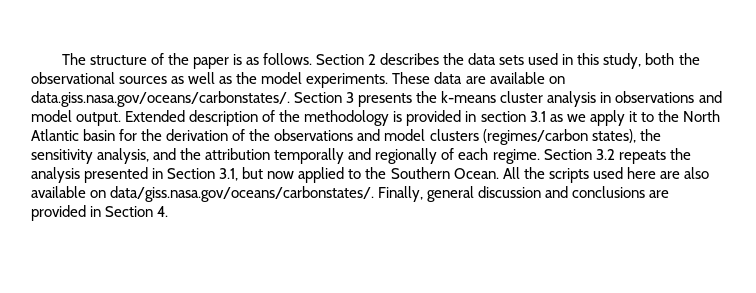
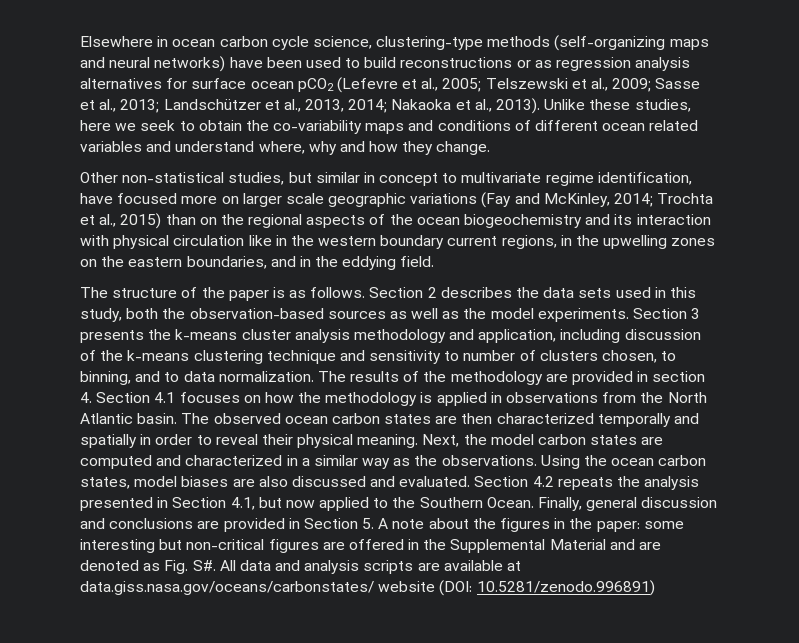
+ Elsewhere in ocean carbon cycle science, clustering-type methods (self-organizing maps and neural networks) have been used to build reconstructions or as regression analysis alternatives for surface ocean pCO2 (Lefevre et al., 2005; Telszewski et al., 2009; Sasse et al., 2013; Landschützer et al., 2013, 2014; Nakaoka et al., 2013). Unlike these studies, here we seek to obtain the co-variability maps and conditions of different ocean related variables and understand where, why and how they change.
+ Other non-statistical studies, but similar in concept to multivariate regime identification, have focused more on larger scale geographic variations (Fay and McKinley, 2014; Trochta et al., 2015) than on the regional aspects of the ocean biogeochemistry and its interaction with physical circulation like in the western boundary current regions, in the upwelling zones on the eastern boundaries, and in the eddying field.
- Section 2 describes the data sets used in this study, both the observational sources as well as the model experiments.
+ Section 2 describes the data sets used in this study, both the observation-based sources as well as the model experiments.
- These data are available on data.giss.nasa.gov/oceans/carbonstates/. Section 3 presents the k-means cluster analysis in observations and model output. Extended description of the methodology is provided in section 3.1 as we apply it to the North Atlantic basin for the derivation of the observations and model clusters (regimes/carbon states), the sensitivity analysis, and the attribution temporally and regionally of each regime. Section 3.2 repeats the analysis presented in Section 3.1, but now applied to the Southern Ocean.
+ Section 3 presents the k-means cluster analysis methodology and application, including discussion of the k-means clustering technique and sensitivity to number of clusters chosen, to binning, and to data normalization. The results of the methodology are provided in section 4. Section 4.1 focuses on how the methodology is applied in observations from the North Atlantic basin. The observed ocean carbon states are then characterized temporally and spatially in order to reveal their physical meaning. Next, the model carbon states are computed and characterized in a similar way as the observations. Using the ocean carbon states, model biases are also discussed and evaluated. Section 4.2 repeats the analysis presented in Section 4.1, but now applied to the Southern Ocean.
- All the scripts used here are also available on data/giss.nasa.gov/oceans/carbonstates/. Finally, general discussion and conclusions are provided in Section 4.
+ Finally, general discussion and conclusions are provided in Section 5. A note about the figures in the paper: some interesting but non-critical figures are offered in the Supplemental Material and are denoted as Fig. S#. All data and analysis scripts are available at data.giss.nasa.gov/oceans/carbonstates/ website (DOI: 10.5281/zenodo.996891)

